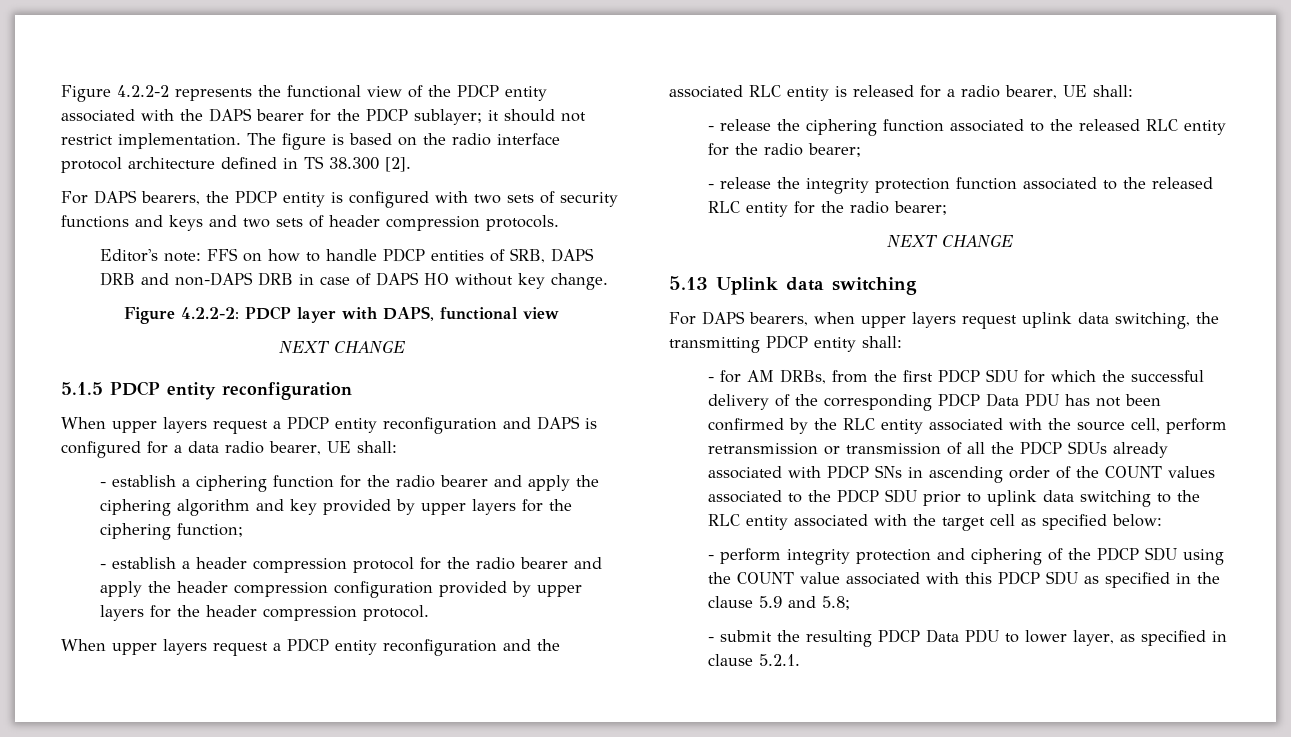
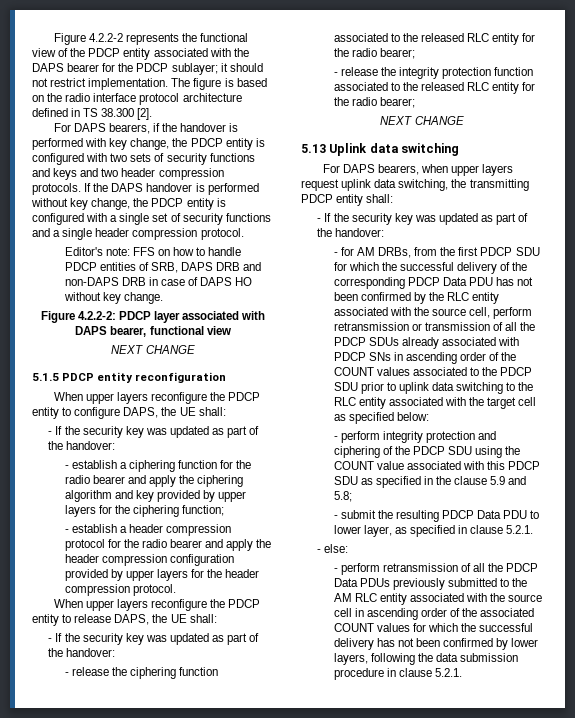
- For DAPS bearers, the PDCP entity is configured with two sets of security functions and keys and two sets of header compression protocols.
+ For DAPS bearers, if the handover is performed with key change, the PDCP entity is configured with two sets of security functions and keys and two header compression protocols. If the DAPS handover is performed without key change, the PDCP entity is configured with a single set of security functions and a single header compression protocol.
- Figure 4.2.2-2: PDCP layer with DAPS, functional view
+ Figure 4.2.2-2: PDCP layer associated with DAPS bearer, functional view
- When upper layers request a PDCP entity reconfiguration and DAPS is configured for a data radio bearer, UE shall:
+ When upper layers reconfigure the PDCP entity to configure DAPS, the UE shall:
+ - If the security key was updated as part of the handover:
- When upper layers request a PDCP entity reconfiguration and the associated RLC entity is released for a radio bearer, UE shall:
+ When upper layers reconfigure the PDCP entity to release DAPS, the UE shall:
+ - If the security key was updated as part of the handover:
  For DAPS bearers, when upper layers request uplink data switching, the transmitting PDCP entity shall:
+ - If the security key was updated as part of the handover:
+ - else:
+ - perform retransmission of all the PDCP Data PDUs previously submitted to the AM RLC entity associated with the source cell in ascending order of the associated COUNT values for which the successful delivery has not been confirmed by lower layers, following the data submission procedure in clause 5.2.1.

